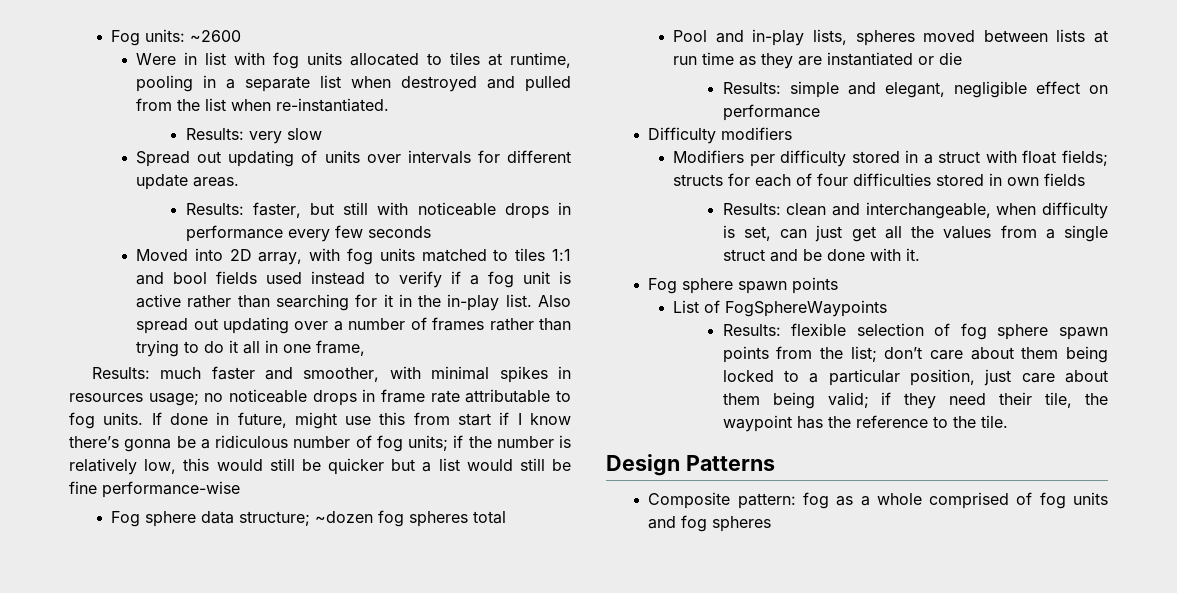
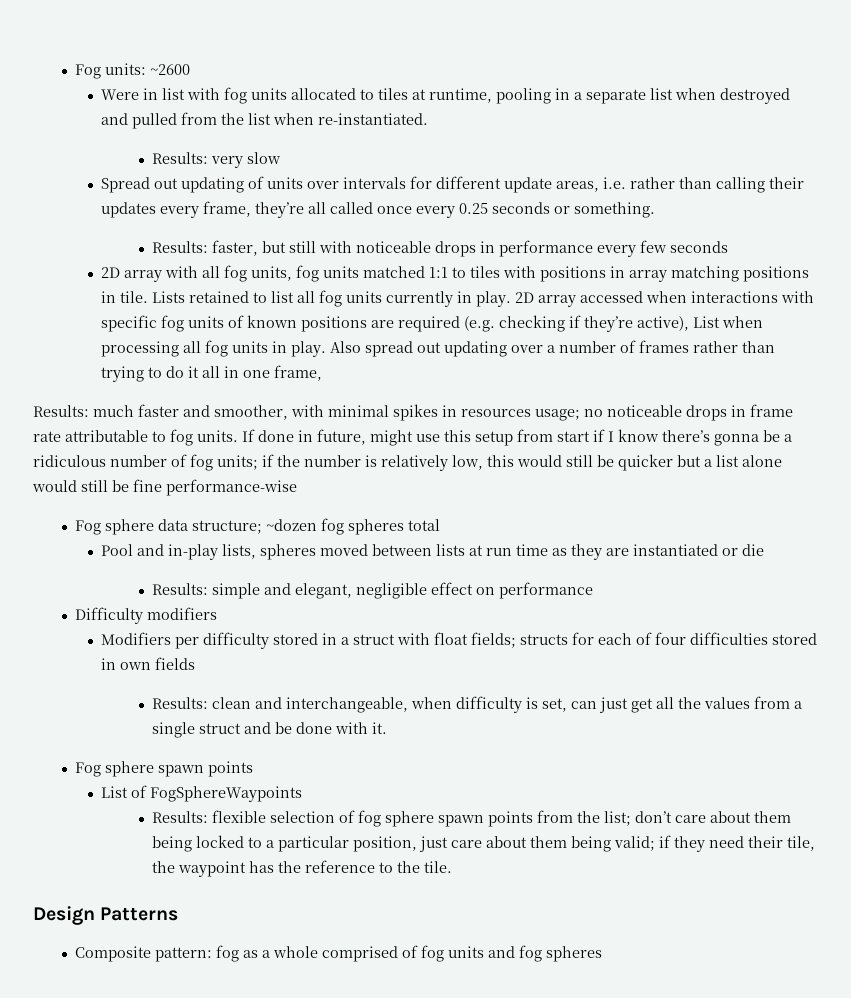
- Spread out updating of units over intervals for different update areas.
+ Spread out updating of units over intervals for different update areas, i.e. rather than calling their updates every frame, they’re all called once every 0.25 seconds or something.
- Moved into 2D array, with fog units matched to tiles 1:1 and bool fields used instead to verify if a fog unit is active rather than searching for it in the in-play list.
+ 2D array with all fog units, fog units matched 1:1 to tiles with positions in array matching positions in tile. Lists retained to list all fog units currently in play. 2D array accessed when interactions with specific fog units of known positions are required (e.g. checking if they’re active), List when processing all fog units in play.
- If done in future, might use this from start if I know there’s gonna be a ridiculous number of fog units; if the number is relatively low, this would still be quicker but a list would still be fine performance-wise
+ If done in future, might use this setup from start if I know there’s gonna be a ridiculous number of fog units; if the number is relatively low, this would still be quicker but a list alone would still be fine performance-wise

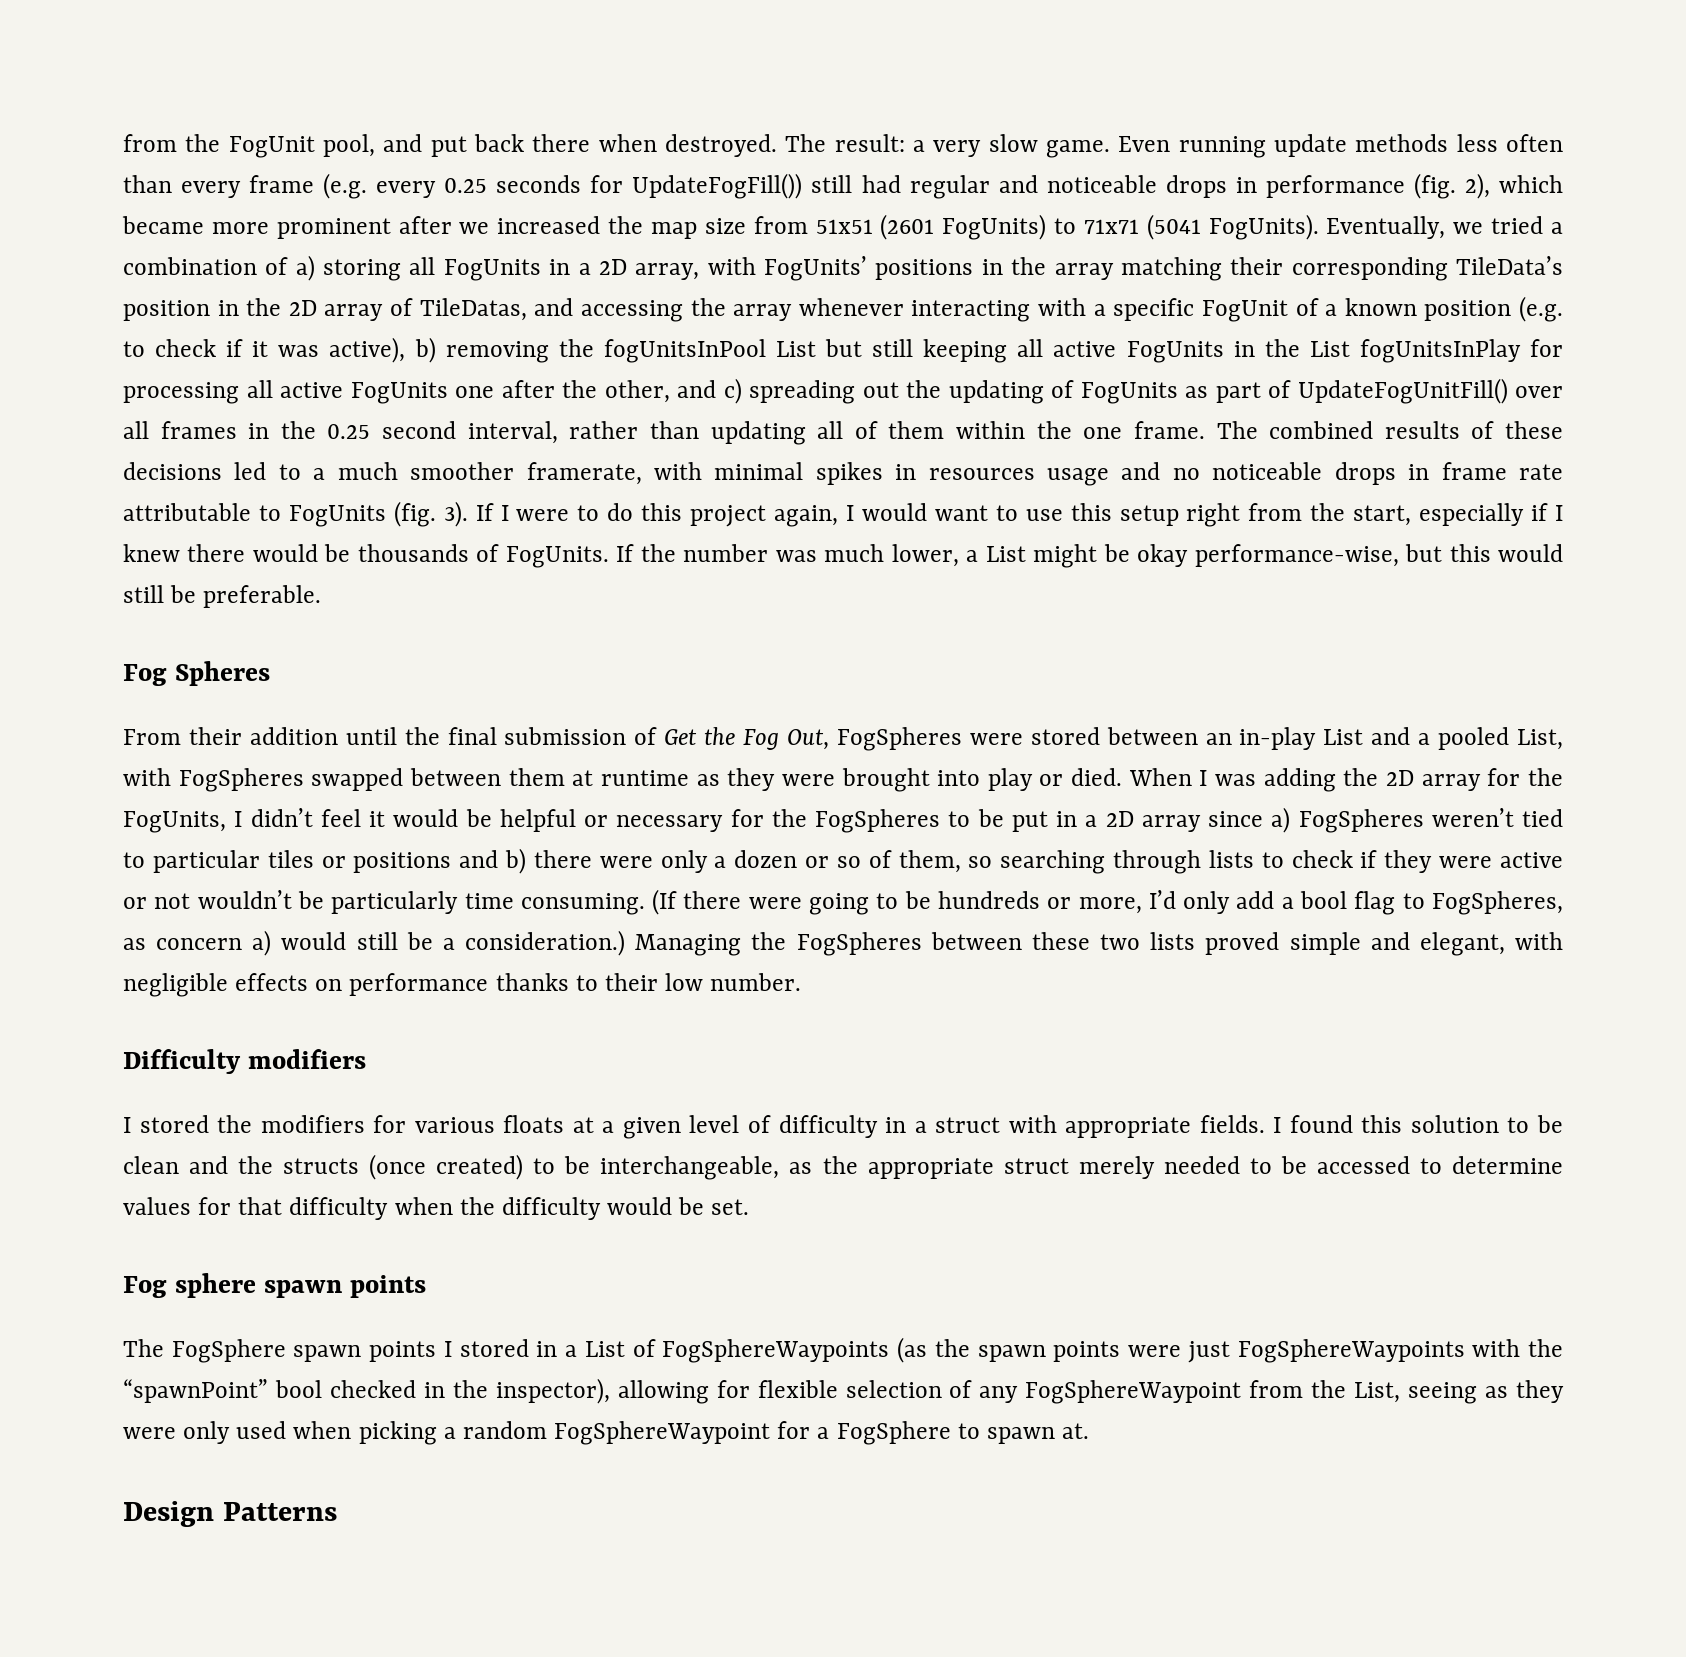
- Fog units: ~2600
- Were in list with fog units allocated to tiles at runtime, pooling in a separate list when destroyed and pulled from the list when re-instantiated.
- Results: very slow
- Spread out updating of units over intervals for different update areas, i.e. rather than calling their updates every frame, they’re all called once every 0.25 seconds or something.
- Results: faster, but still with noticeable drops in performance every few seconds
- 2D array with all fog units, fog units matched 1:1 to tiles with positions in array matching positions in tile. Lists retained to list all fog units currently in play. 2D array accessed when interactions with specific fog units of known positions are required (e.g. checking if they’re active), List when processing all fog units in play. Also spread out updating over a number of frames rather than trying to do it all in one frame,
- Results: much faster and smoother, with minimal spikes in resources usage; no noticeable drops in frame rate attributable to fog units. If done in future, might use this setup from start if I know there’s gonna be a ridiculous number of fog units; if the number is relatively low, this would still be quicker but a list alone would still be fine performance-wise
- Fog sphere data structure; ~dozen fog spheres total
- Pool and in-play lists, spheres moved between lists at run time as they are instantiated or die
- Results: simple and elegant, negligible effect on performance
+ from the FogUnit pool, and put back there when destroyed. The result: a very slow game. Even running update methods less often than every frame (e.g. every 0.25 seconds for UpdateFogFill()) still had regular and noticeable drops in performance (fig. 2), which became more prominent after we increased the map size from 51x51 (2601 FogUnits) to 71x71 (5041 FogUnits). Eventually, we tried a combination of a) storing all FogUnits in a 2D array, with FogUnits’ positions in the array matching their corresponding TileData’s position in the 2D array of TileDatas, and accessing the array whenever interacting with a specific FogUnit of a known position (e.g. to check if it was active), b) removing the fogUnitsInPool List but still keeping all active FogUnits in the List fogUnitsInPlay for processing all active FogUnits one after the other, and c) spreading out the updating of FogUnits as part of UpdateFogUnitFill() over all frames in the 0.25 second interval, rather than updating all of them within the one frame. The combined results of these decisions led to a much smoother framerate, with minimal spikes in resources usage and no noticeable drops in frame rate attributable to FogUnits (fig. 3). If I were to do this project again, I would want to use this setup right from the start, especially if I knew there would be thousands of FogUnits. If the number was much lower, a List might be okay performance-wise, but this would still be preferable.
+ Fog Spheres
+ From their addition until the final submission of Get the Fog Out, FogSpheres were stored between an in-play List and a pooled List, with FogSpheres swapped between them at runtime as they were brought into play or died. When I was adding the 2D array for the FogUnits, I didn’t feel it would be helpful or necessary for the FogSpheres to be put in a 2D array since a) FogSpheres weren’t tied to particular tiles or positions and b) there were only a dozen or so of them, so searching through lists to check if they were active or not wouldn’t be particularly time consuming. (If there were going to be hundreds or more, I’d only add a bool flag to FogSpheres, as concern a) would still be a consideration.) Managing the FogSpheres between these two lists proved simple and elegant, with negligible effects on performance thanks to their low number.
  Difficulty modifiers
- Modifiers per difficulty stored in a struct with float fields; structs for each of four difficulties stored in own fields
- Results: clean and interchangeable, when difficulty is set, can just get all the values from a single struct and be done with it.
+ I stored the modifiers for various floats at a given level of difficulty in a struct with appropriate fields. I found this solution to be clean and the structs (once created) to be interchangeable, as the appropriate struct merely needed to be accessed to determine values for that difficulty when the difficulty would be set.
  Fog sphere spawn points
- List of FogSphereWaypoints
- Results: flexible selection of fog sphere spawn points from the list; don’t care about them being locked to a particular position, just care about them being valid; if they need their tile, the waypoint has the reference to the tile.
+ The FogSphere spawn points I stored in a List of FogSphereWaypoints (as the spawn points were just FogSphereWaypoints with the “spawnPoint” bool checked in the inspector), allowing for flexible selection of any FogSphereWaypoint from the List, seeing as they were only used when picking a random FogSphereWaypoint for a FogSphere to spawn at.
  Design Patterns
- Composite pattern: fog as a whole comprised of fog units and fog spheres

